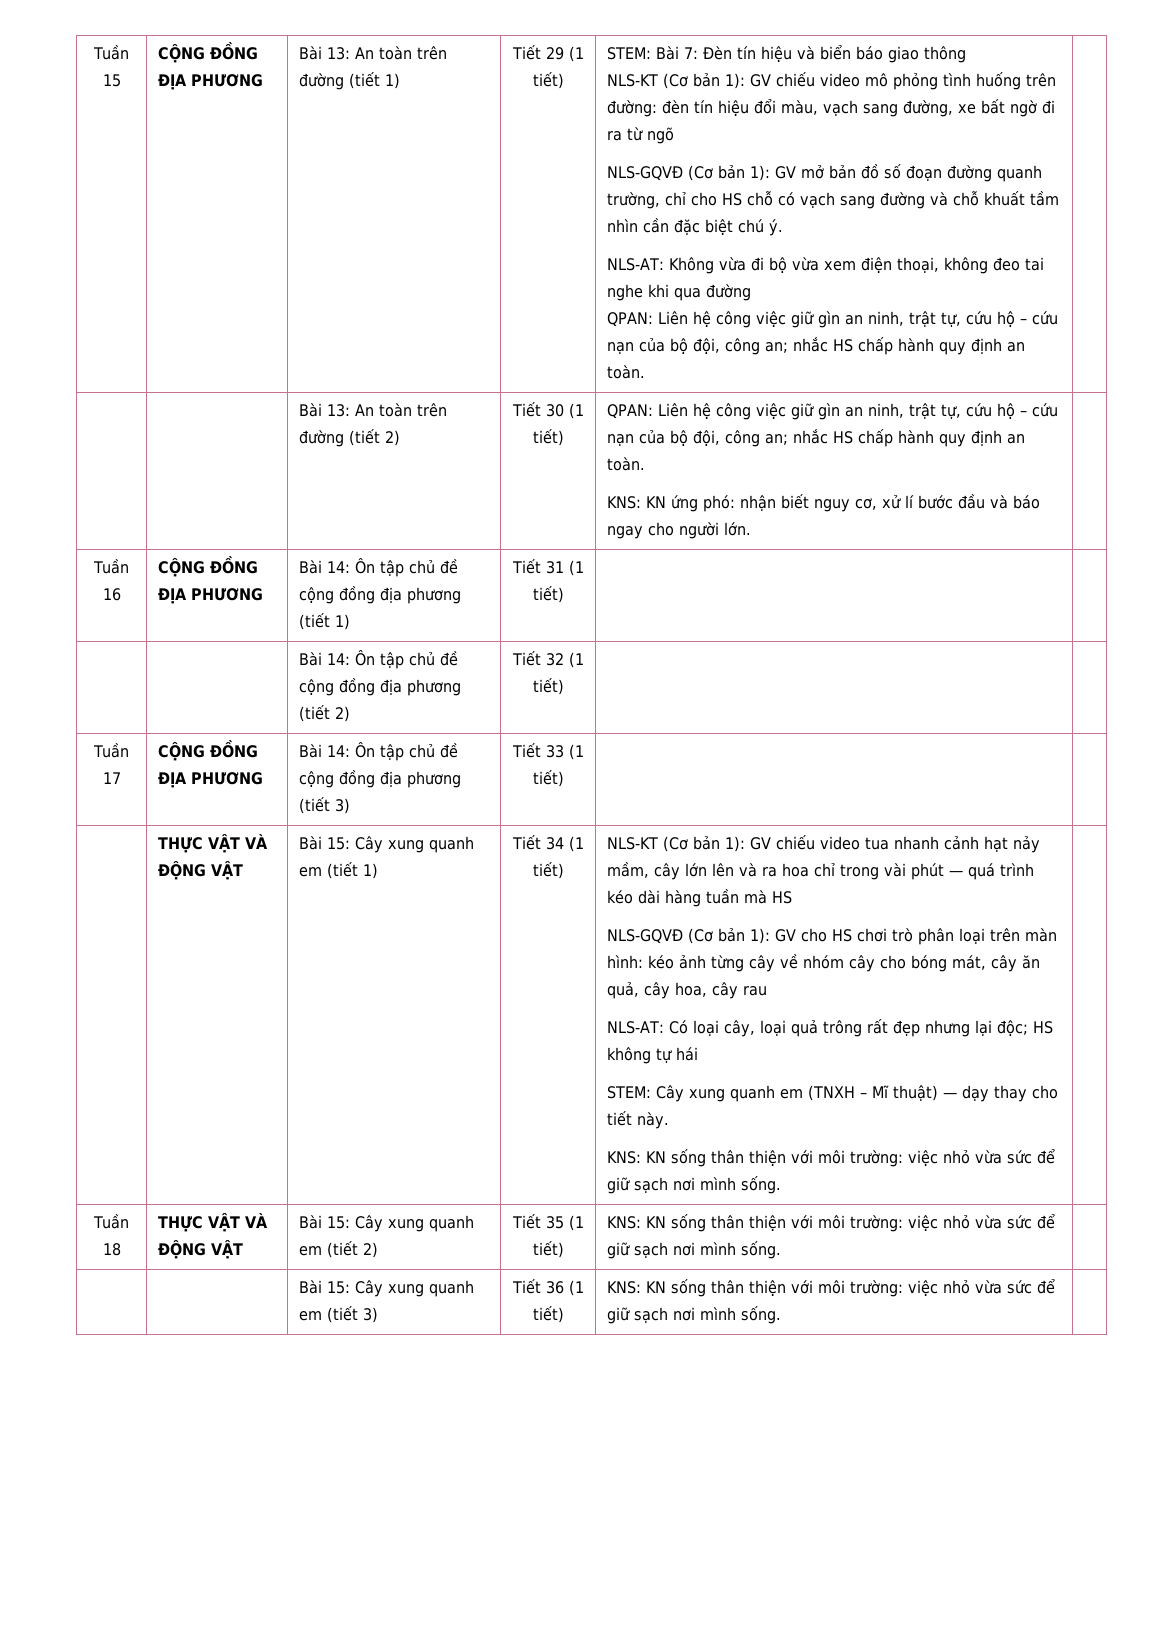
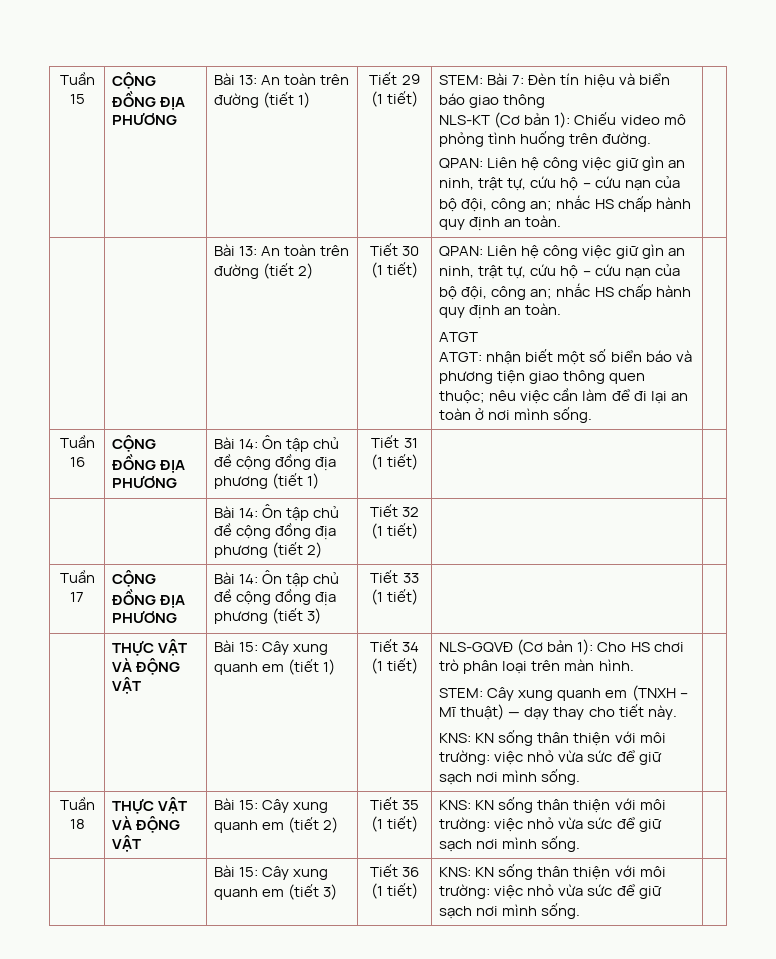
- NLS-KT (Cơ bản 1): GV chiếu video mô phỏng tình huống trên đường: đèn tín hiệu đổi màu, vạch sang đường, xe bất ngờ đi ra từ ngõ
- NLS-GQVĐ (Cơ bản 1): GV mở bản đồ số đoạn đường quanh trường, chỉ cho HS chỗ có vạch sang đường và chỗ khuất tầm nhìn cần đặc biệt chú ý.
- NLS-AT: Không vừa đi bộ vừa xem điện thoại, không đeo tai nghe khi qua đường
+ NLS-KT (Cơ bản 1): Chiếu video mô phỏng tình huống trên đường.
- KNS: KN ứng phó: nhận biết nguy cơ, xử lí bước đầu và báo ngay cho người lớn.
+ ATGT
+ ATGT: nhận biết một số biển báo và phương tiện giao thông quen thuộc; nêu việc cần làm để đi lại an toàn ở nơi mình sống.
- NLS-KT (Cơ bản 1): GV chiếu video tua nhanh cảnh hạt nảy mầm, cây lớn lên và ra hoa chỉ trong vài phút — quá trình kéo dài hàng tuần mà HS
- NLS-GQVĐ (Cơ bản 1): GV cho HS chơi trò phân loại trên màn hình: kéo ảnh từng cây về nhóm cây cho bóng mát, cây ăn quả, cây hoa, cây rau
- NLS-AT: Có loại cây, loại quả trông rất đẹp nhưng lại độc; HS không tự hái
+ NLS-GQVĐ (Cơ bản 1): Cho HS chơi trò phân loại trên màn hình.

